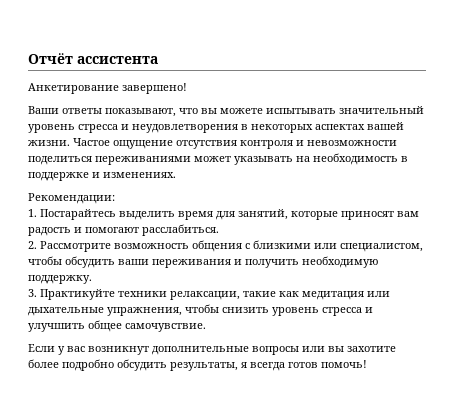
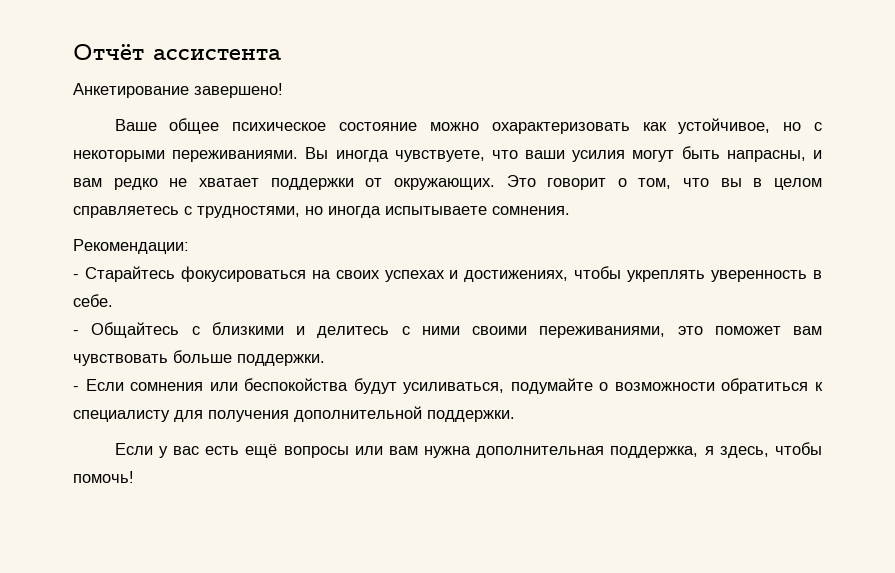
- Ваши ответы показывают, что вы можете испытывать значительный уровень стресса и неудовлетворения в некоторых аспектах вашей жизни. Частое ощущение отсутствия контроля и невозможности поделиться переживаниями может указывать на необходимость в поддержке и изменениях.
+ Ваше общее психическое состояние можно охарактеризовать как устойчивое, но с некоторыми переживаниями. Вы иногда чувствуете, что ваши усилия могут быть напрасны, и вам редко не хватает поддержки от окружающих. Это говорит о том, что вы в целом справляетесь с трудностями, но иногда испытываете сомнения.
  Рекомендации:
- 1. Постарайтесь выделить время для занятий, которые приносят вам радость и помогают расслабиться.
- 2. Рассмотрите возможность общения с близкими или специалистом, чтобы обсудить ваши переживания и получить необходимую поддержку.
- 3. Практикуйте техники релаксации, такие как медитация или дыхательные упражнения, чтобы снизить уровень стресса и улучшить общее самочувствие.
- Если у вас возникнут дополнительные вопросы или вы захотите более подробно обсудить результаты, я всегда готов помочь!
+ - Старайтесь фокусироваться на своих успехах и достижениях, чтобы укреплять уверенность в себе.
+ - Общайтесь с близкими и делитесь с ними своими переживаниями, это поможет вам чувствовать больше поддержки.
+ - Если сомнения или беспокойства будут усиливаться, подумайте о возможности обратиться к специалисту для получения дополнительной поддержки.
+ Если у вас есть ещё вопросы или вам нужна дополнительная поддержка, я здесь, чтобы помочь!

